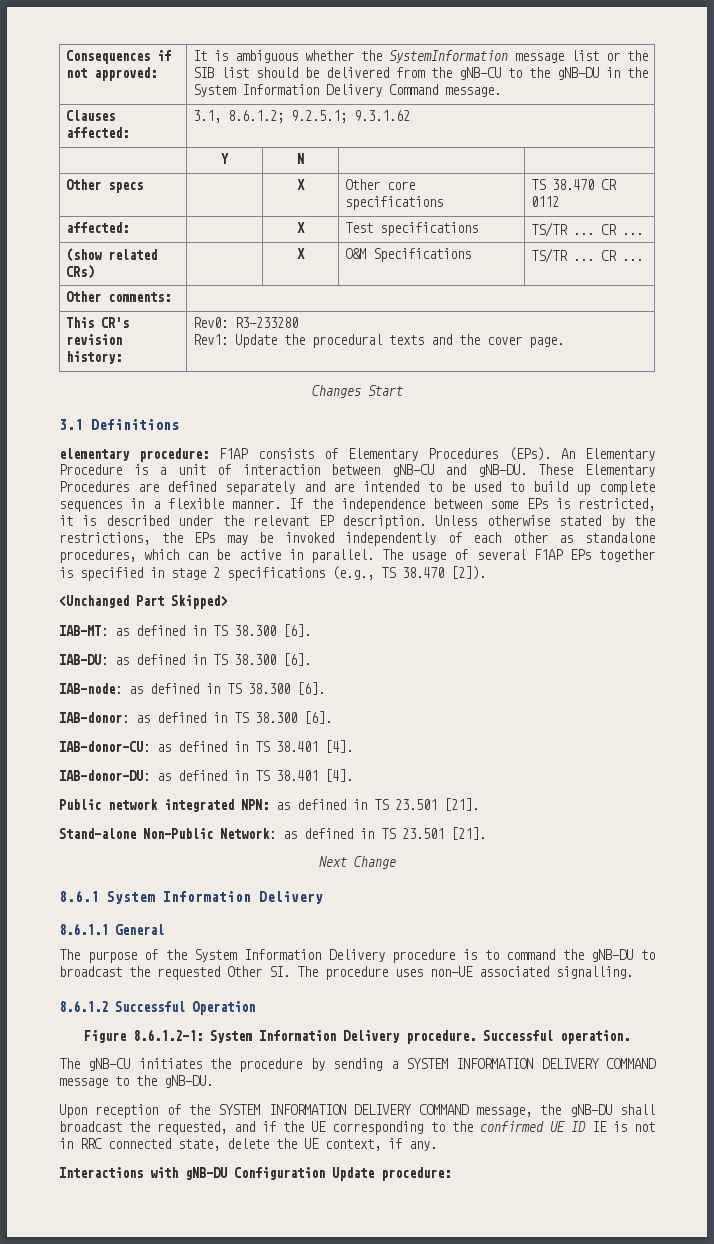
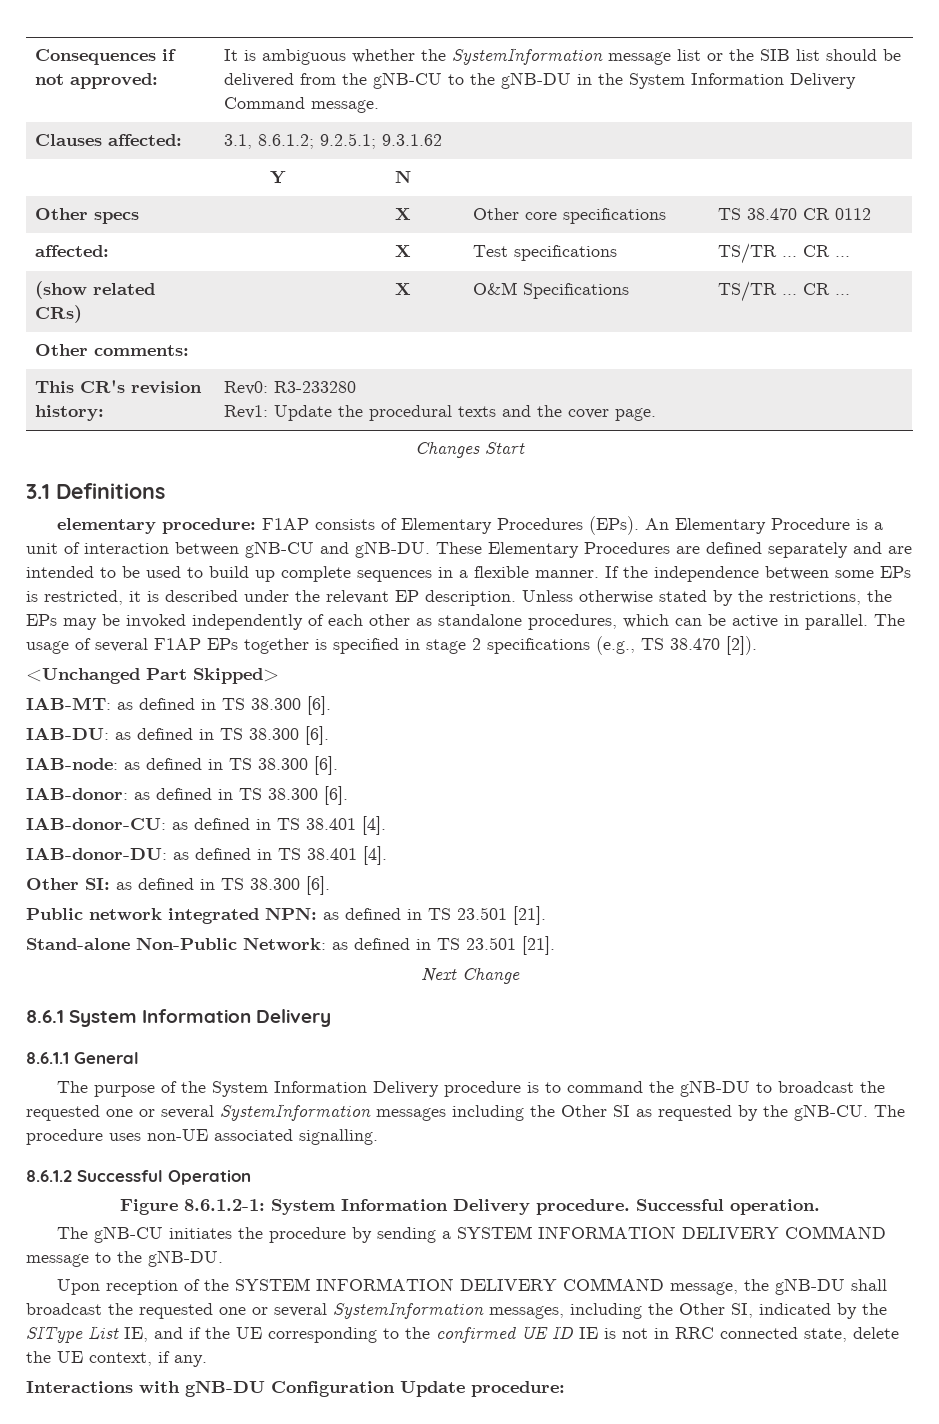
+ Other SI: as defined in TS 38.300 [6].
- The purpose of the System Information Delivery procedure is to command the gNB-DU to broadcast the requested Other SI. The procedure uses non-UE associated signalling.
+ The purpose of the System Information Delivery procedure is to command the gNB-DU to broadcast the requested one or several SystemInformation messages including the Other SI as requested by the gNB-CU. The procedure uses non-UE associated signalling.
- Upon reception of the SYSTEM INFORMATION DELIVERY COMMAND message, the gNB-DU shall broadcast the requested, and if the UE corresponding to the confirmed UE ID IE is not in RRC connected state, delete the UE context, if any.
+ Upon reception of the SYSTEM INFORMATION DELIVERY COMMAND message, the gNB-DU shall broadcast the requested one or several SystemInformation messages, including the Other SI, indicated by the SIType List IE, and if the UE corresponding to the confirmed UE ID IE is not in RRC connected state, delete the UE context, if any.

